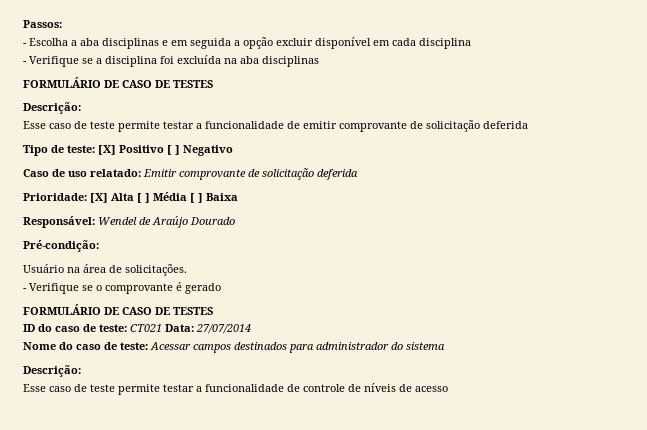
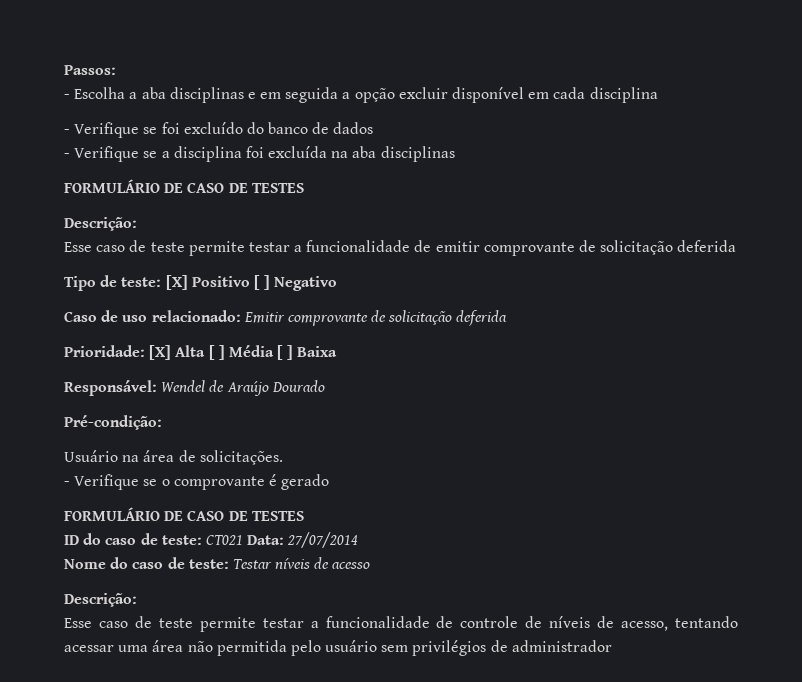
+ - Verifique se foi excluído do banco de dados
- Caso de uso relatado: Emitir comprovante de solicitação deferida
+ Caso de uso relacionado: Emitir comprovante de solicitação deferida
- Nome do caso de teste: Acessar campos destinados para administrador do sistema
+ Nome do caso de teste: Testar níveis de acesso
- Esse caso de teste permite testar a funcionalidade de controle de níveis de acesso
+ Esse caso de teste permite testar a funcionalidade de controle de níveis de acesso, tentando acessar uma área não permitida pelo usuário sem privilégios de administrador

